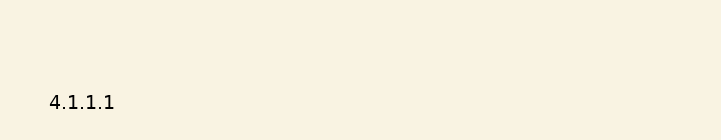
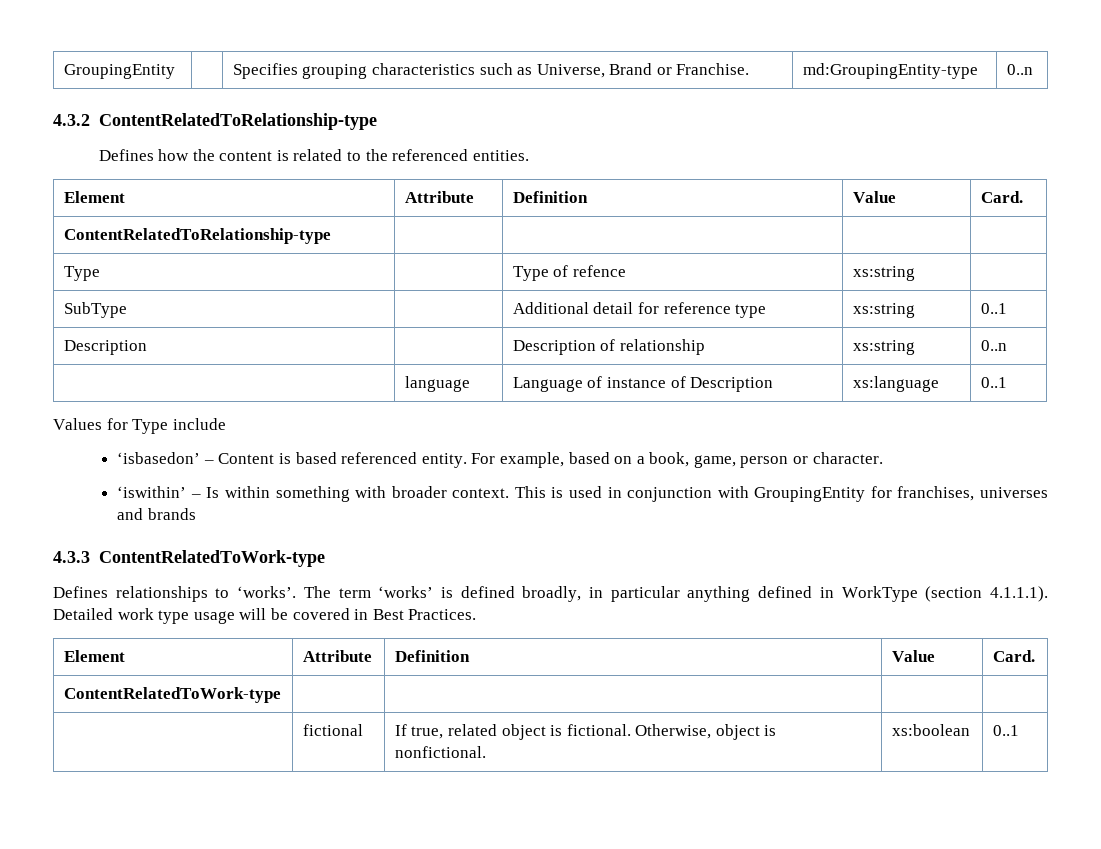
- 4.1.1.1
+ GroupingEntity | | Specifies grouping characteristics such as Universe, Brand or Franchise. | md:GroupingEntity-type | 0..n
+ 4.3.2 ContentRelatedToRelationship-type
+ Defines how the content is related to the referenced entities.
+ Element | Attribute | Definition | Value | Card.
+ ContentRelatedToRelationship-type | | | |
+ Type | | Type of refence | xs:string |
+ SubType | | Additional detail for reference type | xs:string | 0..1
+ Description | | Description of relationship | xs:string | 0..n
+ | language | Language of instance of Description | xs:language | 0..1
+ Values for Type include
+ ‘isbasedon’ – Content is based referenced entity. For example, based on a book, game, person or character.
+ ‘iswithin’ – Is within something with broader context. This is used in conjunction with GroupingEntity for franchises, universes and brands
+ 4.3.3 ContentRelatedToWork-type
+ Defines relationships to ‘works’. The term ‘works’ is defined broadly, in particular anything defined in WorkType (section 4.1.1.1). Detailed work type usage will be covered in Best Practices.
+ Element | Attribute | Definition | Value | Card.
+ ContentRelatedToWork-type | | | |
+ | fictional | If true, related object is fictional. Otherwise, object is nonfictional. | xs:boolean | 0..1

